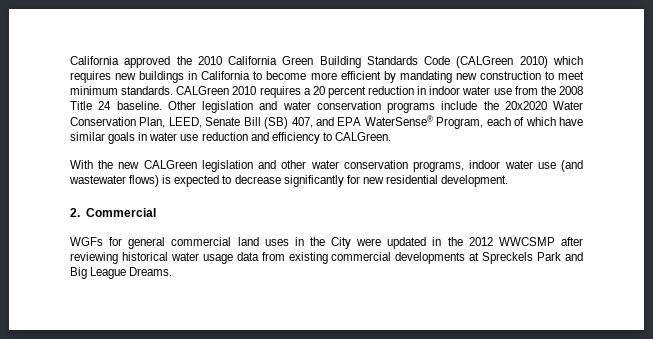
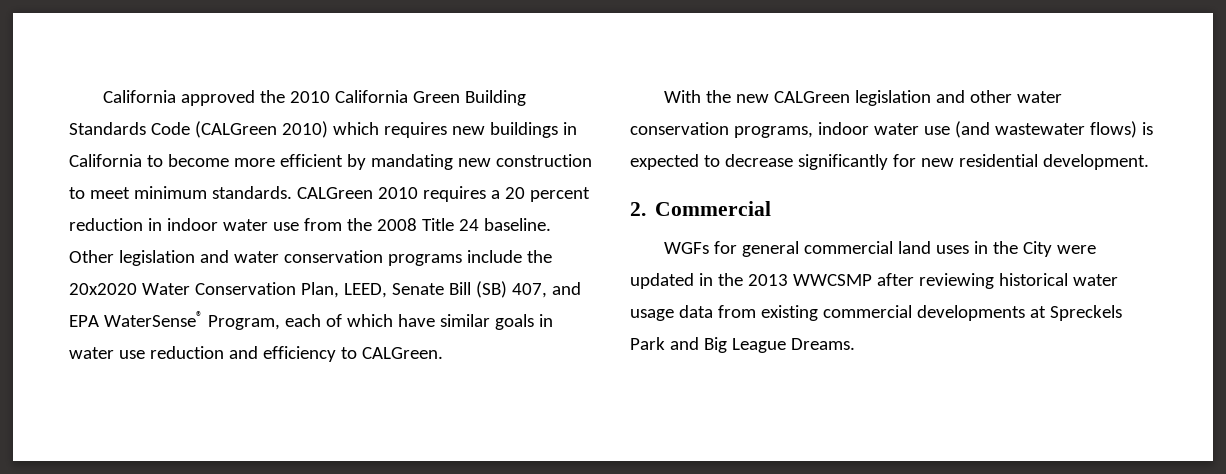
- WGFs for general commercial land uses in the City were updated in the 2012 WWCSMP after reviewing historical water usage data from existing commercial developments at Spreckels Park and Big League Dreams.
+ WGFs for general commercial land uses in the City were updated in the 2013 WWCSMP after reviewing historical water usage data from existing commercial developments at Spreckels Park and Big League Dreams.

